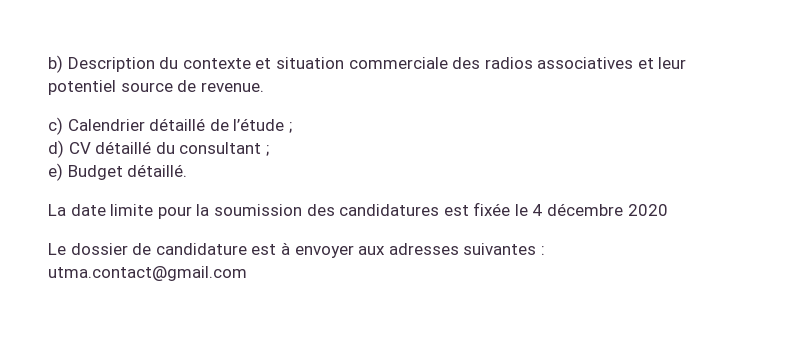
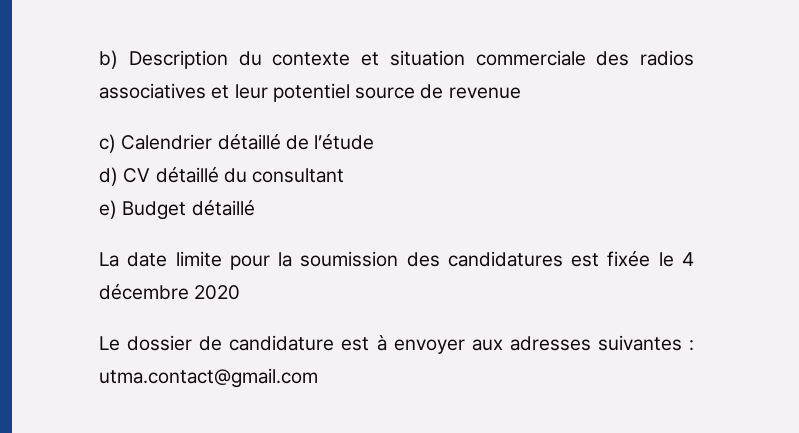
- b) Description du contexte et situation commerciale des radios associatives et leur potentiel source de revenue.
+ b) Description du contexte et situation commerciale des radios associatives et leur potentiel source de revenue
- c) Calendrier détaillé de l’étude ;
+ c) Calendrier détaillé de l’étude
- d) CV détaillé du consultant ;
+ d) CV détaillé du consultant
- e) Budget détaillé.
+ e) Budget détaillé

